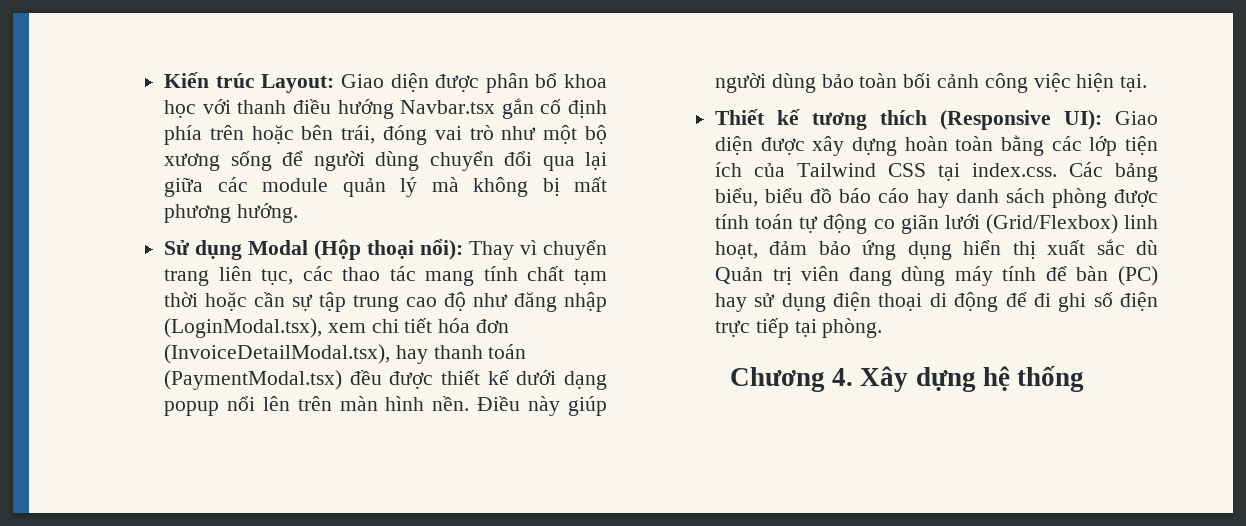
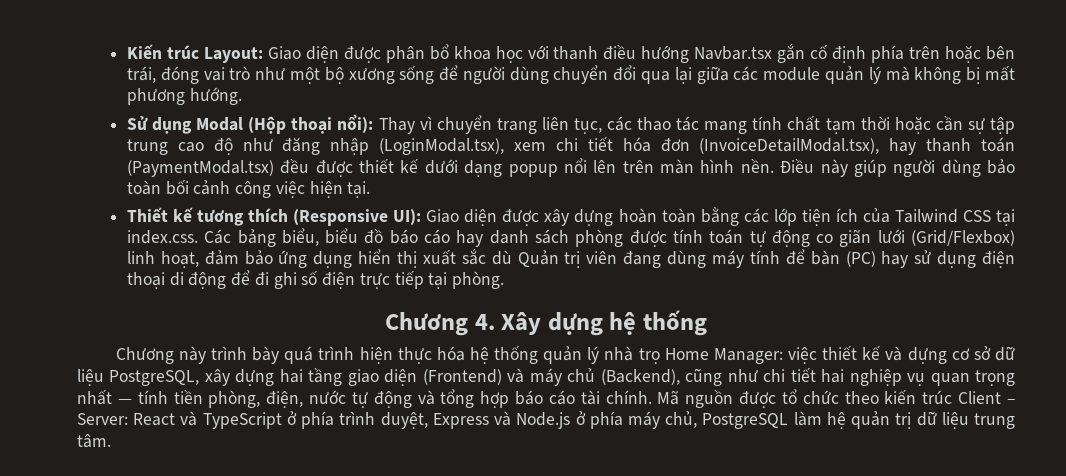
+ Chương này trình bày quá trình hiện thực hóa hệ thống quản lý nhà trọ Home Manager: việc thiết kế và dựng cơ sở dữ liệu PostgreSQL, xây dựng hai tầng giao diện (Frontend) và máy chủ (Backend), cũng như chi tiết hai nghiệp vụ quan trọng nhất — tính tiền phòng, điện, nước tự động và tổng hợp báo cáo tài chính. Mã nguồn được tổ chức theo kiến trúc Client – Server: React và TypeScript ở phía trình duyệt, Express và Node.js ở phía máy chủ, PostgreSQL làm hệ quản trị dữ liệu trung tâm.

